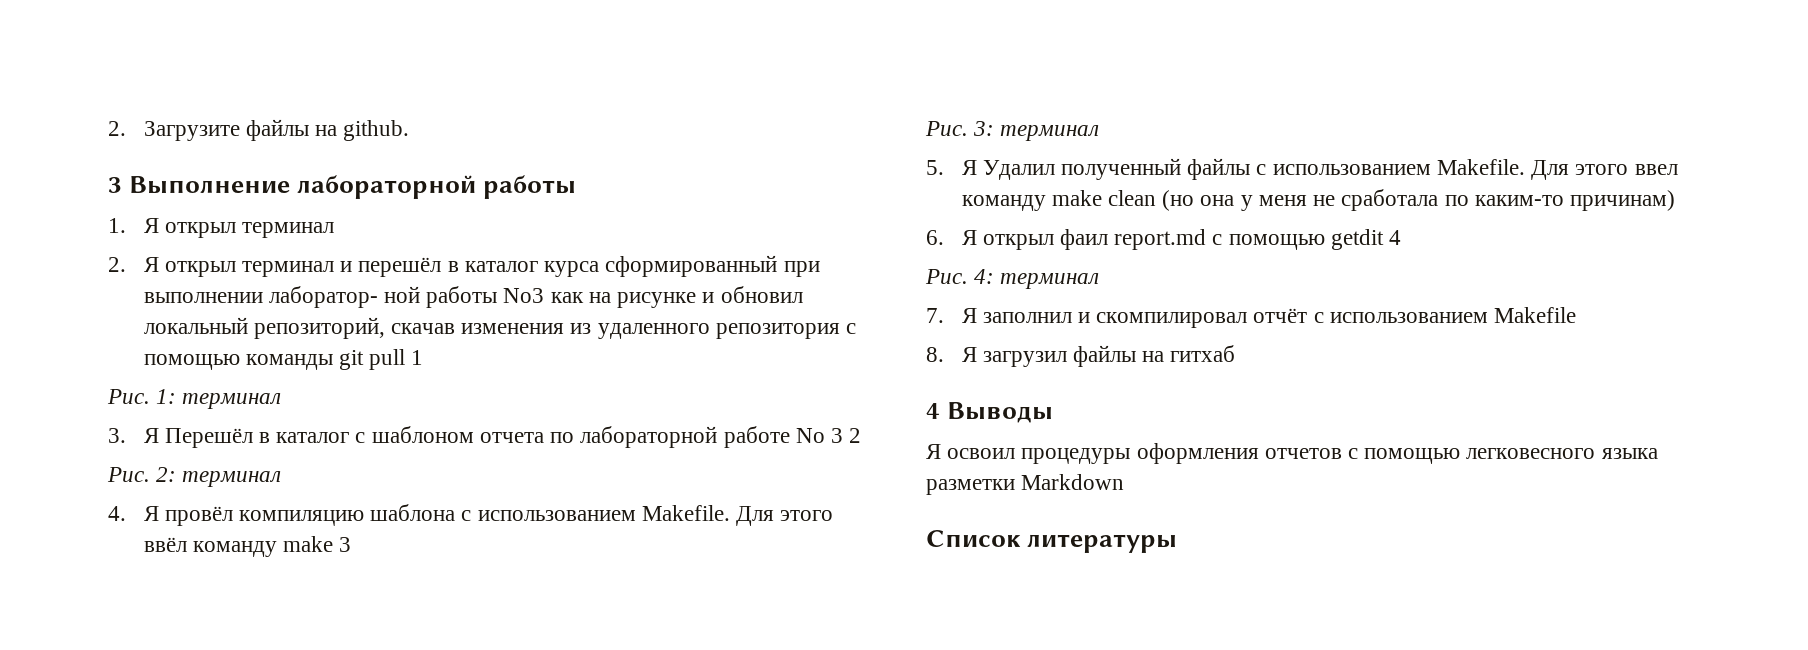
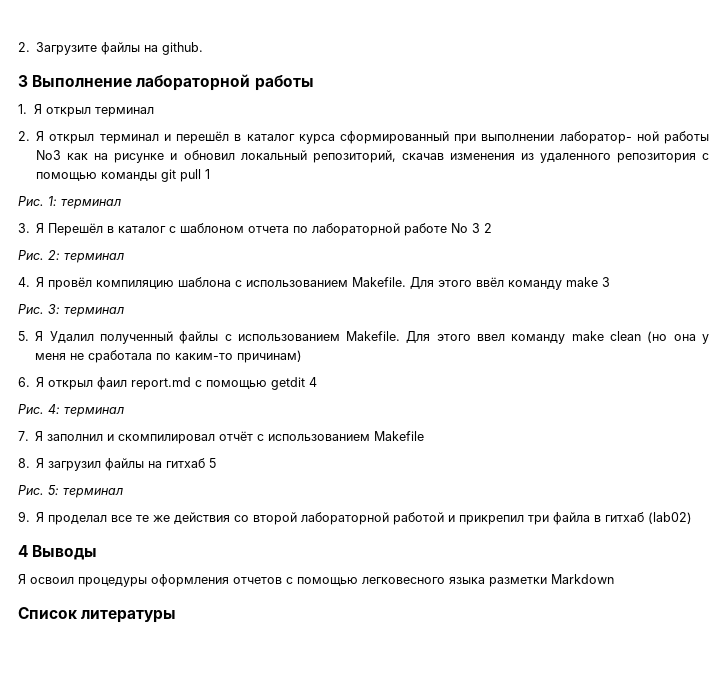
- 8. Я загрузил файлы на гитхаб
+ 8. Я загрузил файлы на гитхаб 5
+ Рис. 5: терминал
+ 9. Я проделал все те же действия со второй лабораторной работой и прикрепил три файла в гитхаб (lab02)

